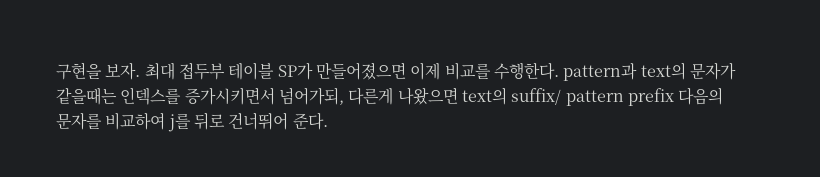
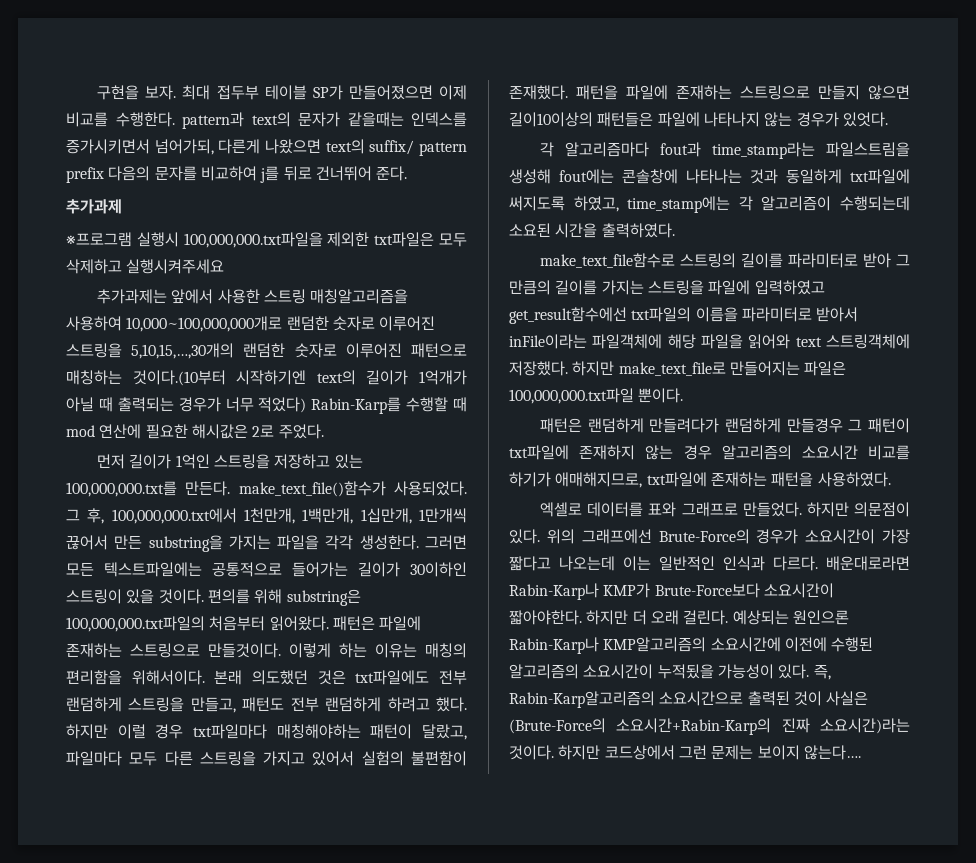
+ 추가과제
+ ※프로그램 실행시 100,000,000.txt파일을 제외한 txt파일은 모두 삭제하고 실행시켜주세요
+ 추가과제는 앞에서 사용한 스트링 매칭알고리즘을 사용하여 10,000~100,000,000개로 랜덤한 숫자로 이루어진 스트링을 5,10,15,…,30개의 랜덤한 숫자로 이루어진 패턴으로 매칭하는 것이다.(10부터 시작하기엔 text의 길이가 1억개가 아닐 때 출력되는 경우가 너무 적었다) Rabin-Karp를 수행할 때 mod 연산에 필요한 해시값은 2로 주었다.
+ 먼저 길이가 1억인 스트링을 저장하고 있는 100,000,000.txt를 만든다. make_text_file()함수가 사용되었다. 그 후, 100,000,000.txt에서 1천만개, 1백만개, 1십만개, 1만개씩 끊어서 만든 substring을 가지는 파일을 각각 생성한다. 그러면 모든 텍스트파일에는 공통적으로 들어가는 길이가 30이하인 스트링이 있을 것이다. 편의를 위해 substring은 100,000,000.txt파일의 처음부터 읽어왔다. 패턴은 파일에 존재하는 스트링으로 만들것이다. 이렇게 하는 이유는 매칭의 편리함을 위해서이다. 본래 의도했던 것은 txt파일에도 전부 랜덤하게 스트링을 만들고, 패턴도 전부 랜덤하게 하려고 했다. 하지만 이럴 경우 txt파일마다 매칭해야하는 패턴이 달랐고, 파일마다 모두 다른 스트링을 가지고 있어서 실험의 불편함이 존재했다. 패턴을 파일에 존재하는 스트링으로 만들지 않으면 길이10이상의 패턴들은 파일에 나타나지 않는 경우가 있엇다.
+ 각 알고리즘마다 fout과 time_stamp라는 파일스트림을 생성해 fout에는 콘솔창에 나타나는 것과 동일하게 txt파일에 써지도록 하였고, time_stamp에는 각 알고리즘이 수행되는데 소요된 시간을 출력하였다.
+ make_text_file함수로 스트링의 길이를 파라미터로 받아 그 만큼의 길이를 가지는 스트링을 파일에 입력하였고 get_result함수에선 txt파일의 이름을 파라미터로 받아서 inFile이라는 파일객체에 해당 파일을 읽어와 text 스트링객체에 저장했다. 하지만 make_text_file로 만들어지는 파일은 100,000,000.txt파일 뿐이다.
+ 패턴은 랜덤하게 만들려다가 랜덤하게 만들경우 그 패턴이 txt파일에 존재하지 않는 경우 알고리즘의 소요시간 비교를 하기가 애매해지므로, txt파일에 존재하는 패턴을 사용하였다.
+ 엑셀로 데이터를 표와 그래프로 만들었다. 하지만 의문점이 있다. 위의 그래프에선 Brute-Force의 경우가 소요시간이 가장 짧다고 나오는데 이는 일반적인 인식과 다르다. 배운대로라면 Rabin-Karp나 KMP가 Brute-Force보다 소요시간이 짧아야한다. 하지만 더 오래 걸린다. 예상되는 원인으론 Rabin-Karp나 KMP알고리즘의 소요시간에 이전에 수행된 알고리즘의 소요시간이 누적됬을 가능성이 있다. 즉, Rabin-Karp알고리즘의 소요시간으로 출력된 것이 사실은 (Brute-Force의 소요시간+Rabin-Karp의 진짜 소요시간)라는 것이다. 하지만 코드상에서 그런 문제는 보이지 않는다….

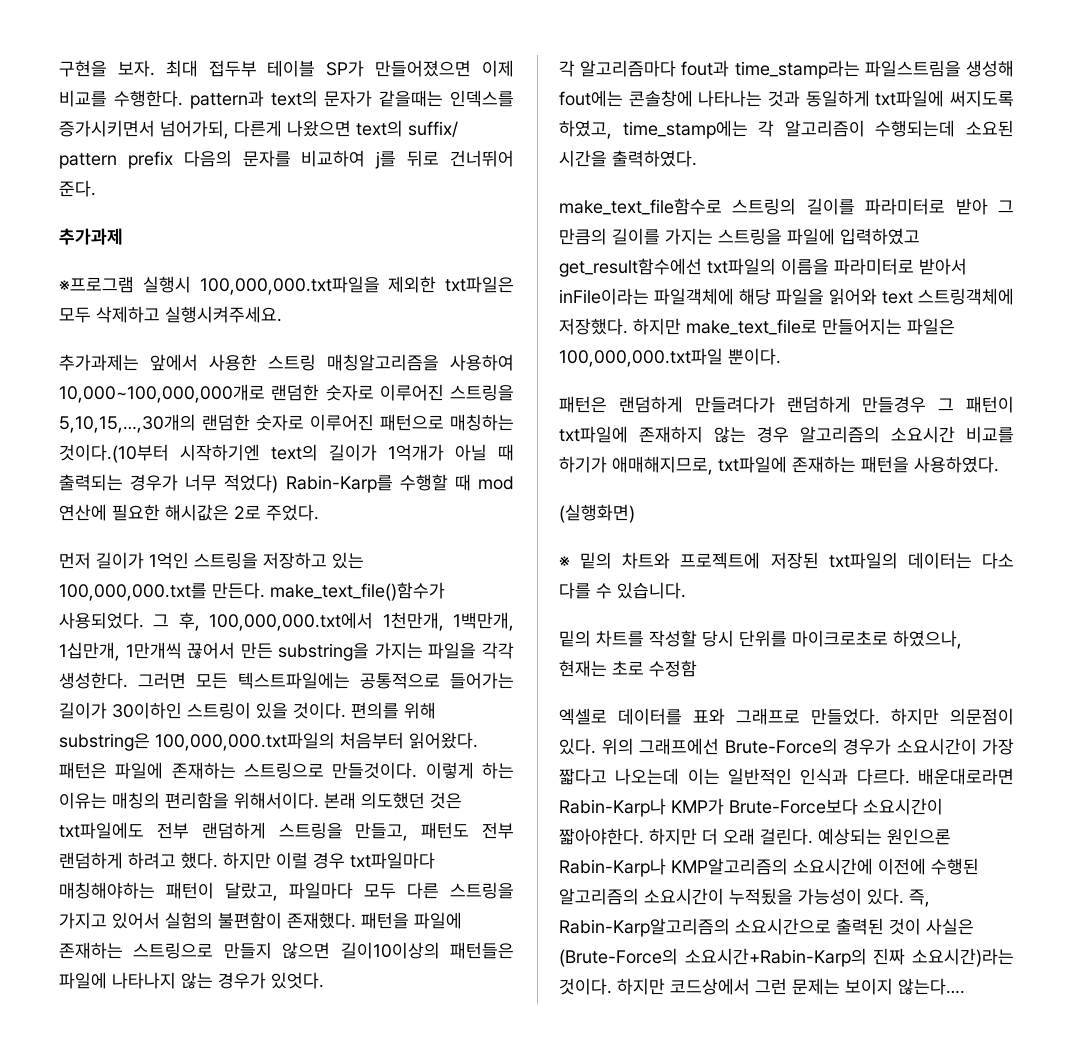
- ※프로그램 실행시 100,000,000.txt파일을 제외한 txt파일은 모두 삭제하고 실행시켜주세요
+ ※프로그램 실행시 100,000,000.txt파일을 제외한 txt파일은 모두 삭제하고 실행시켜주세요.
+ (실행화면)
+ ※ 밑의 차트와 프로젝트에 저장된 txt파일의 데이터는 다소 다를 수 있습니다.
+ 밑의 차트를 작성할 당시 단위를 마이크로초로 하였으나, 현재는 초로 수정함

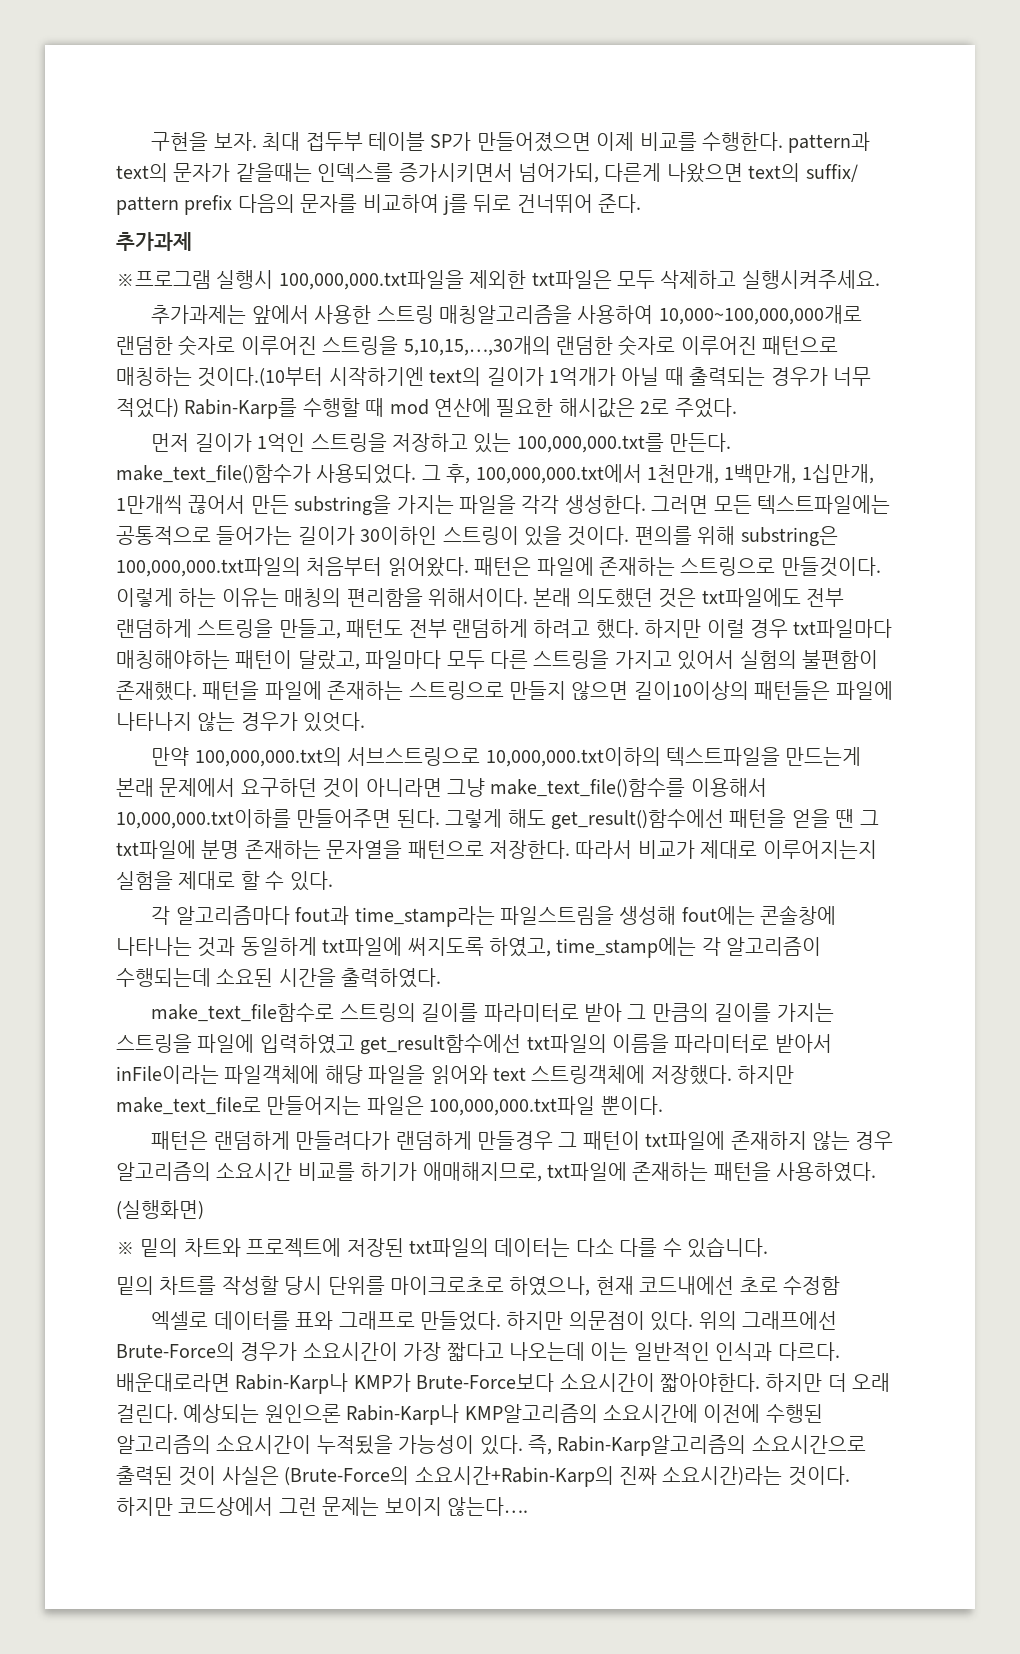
+ 만약 100,000,000.txt의 서브스트링으로 10,000,000.txt이하의 텍스트파일을 만드는게 본래 문제에서 요구하던 것이 아니라면 그냥 make_text_file()함수를 이용해서 10,000,000.txt이하를 만들어주면 된다. 그렇게 해도 get_result()함수에선 패턴을 얻을 땐 그 txt파일에 분명 존재하는 문자열을 패턴으로 저장한다. 따라서 비교가 제대로 이루어지는지 실험을 제대로 할 수 있다.
- 밑의 차트를 작성할 당시 단위를 마이크로초로 하였으나, 현재는 초로 수정함
+ 밑의 차트를 작성할 당시 단위를 마이크로초로 하였으나, 현재 코드내에선 초로 수정함

